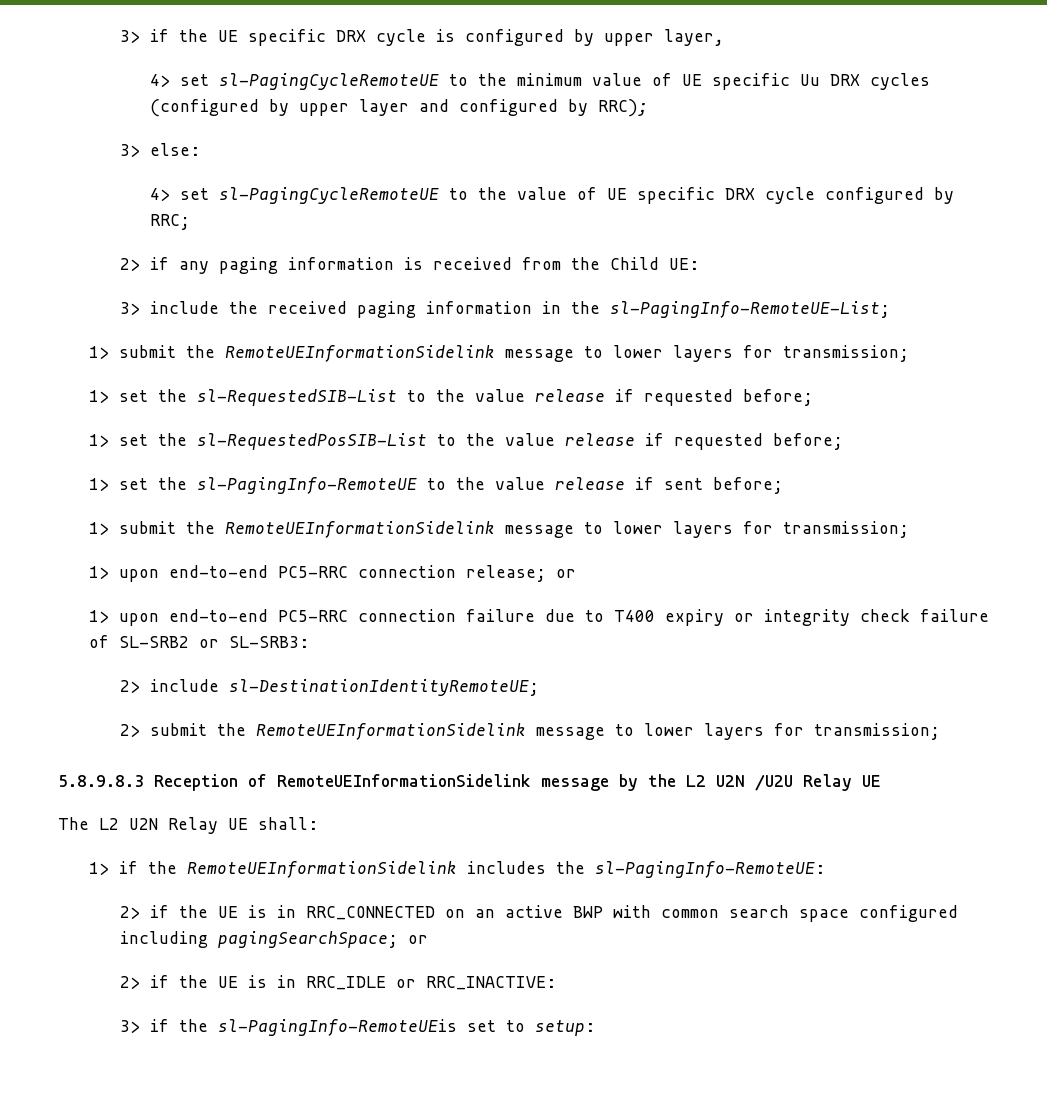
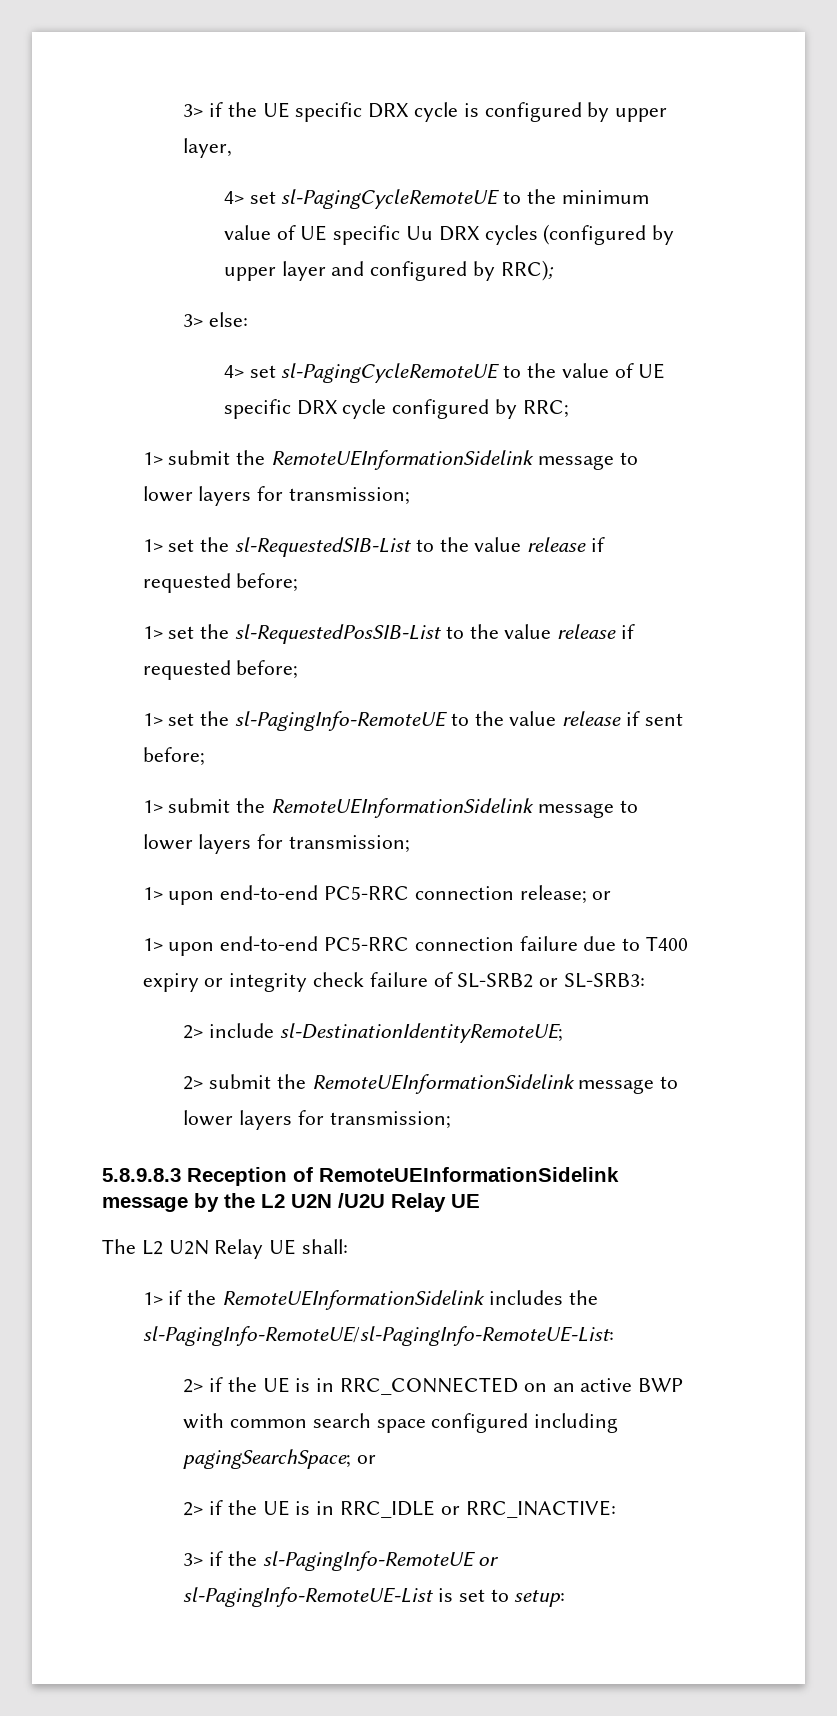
- 2> if any paging information is received from the Child UE:
- 3> include the received paging information in the sl-PagingInfo-RemoteUE-List;
- 1> if the RemoteUEInformationSidelink includes the sl-PagingInfo-RemoteUE:
+ 1> if the RemoteUEInformationSidelink includes the sl-PagingInfo-RemoteUE/sl-PagingInfo-RemoteUE-List:
- 3> if the sl-PagingInfo-RemoteUEis set to setup:
+ 3> if the sl-PagingInfo-RemoteUE or sl-PagingInfo-RemoteUE-List is set to setup:

